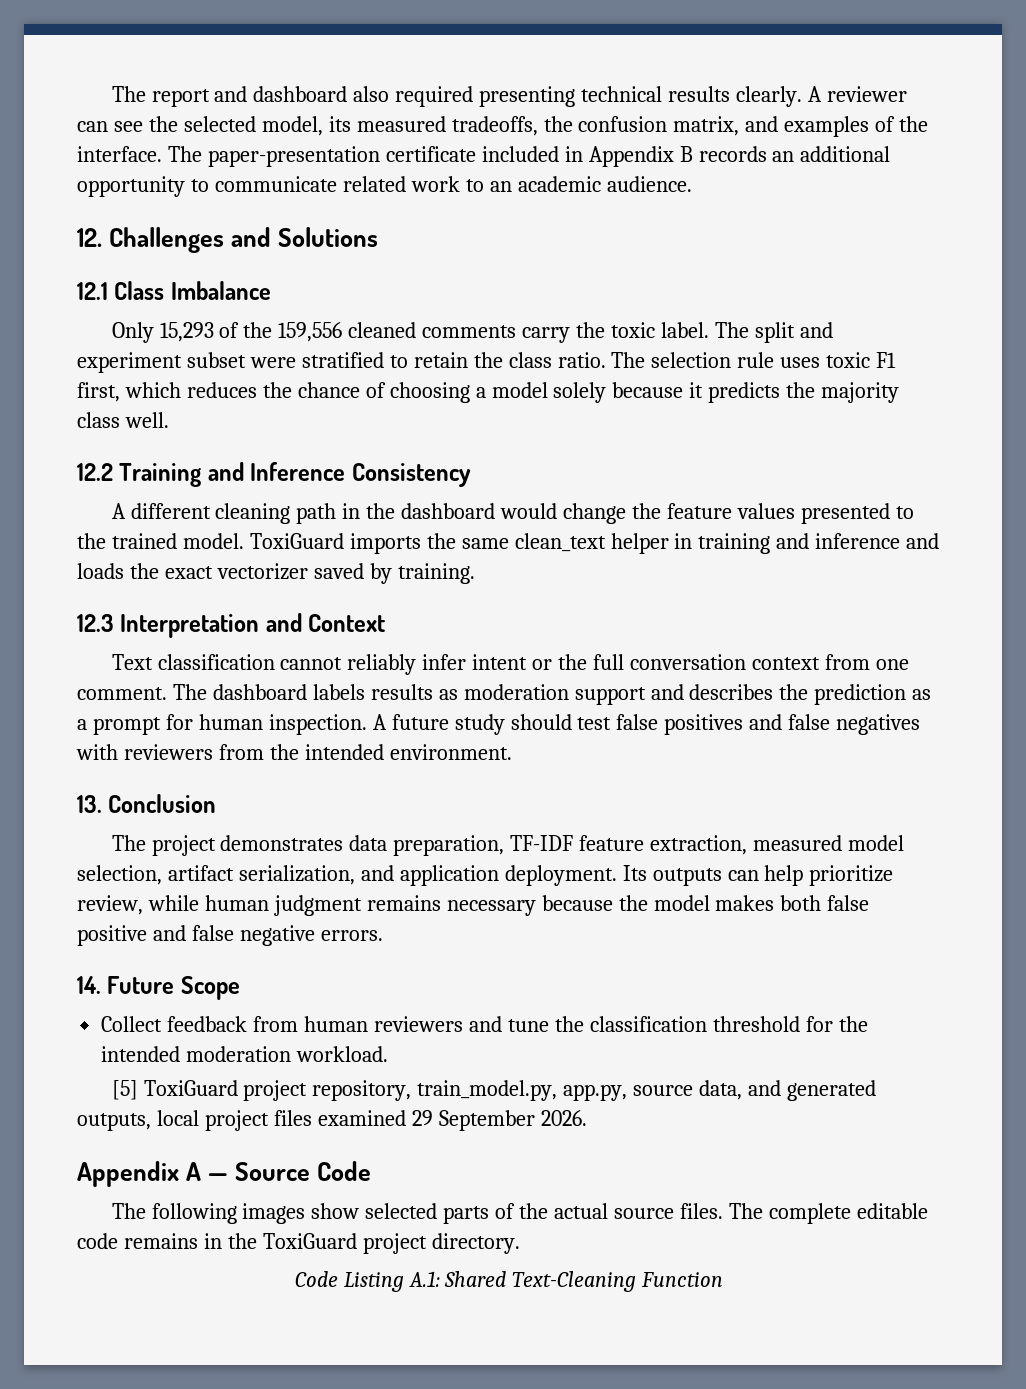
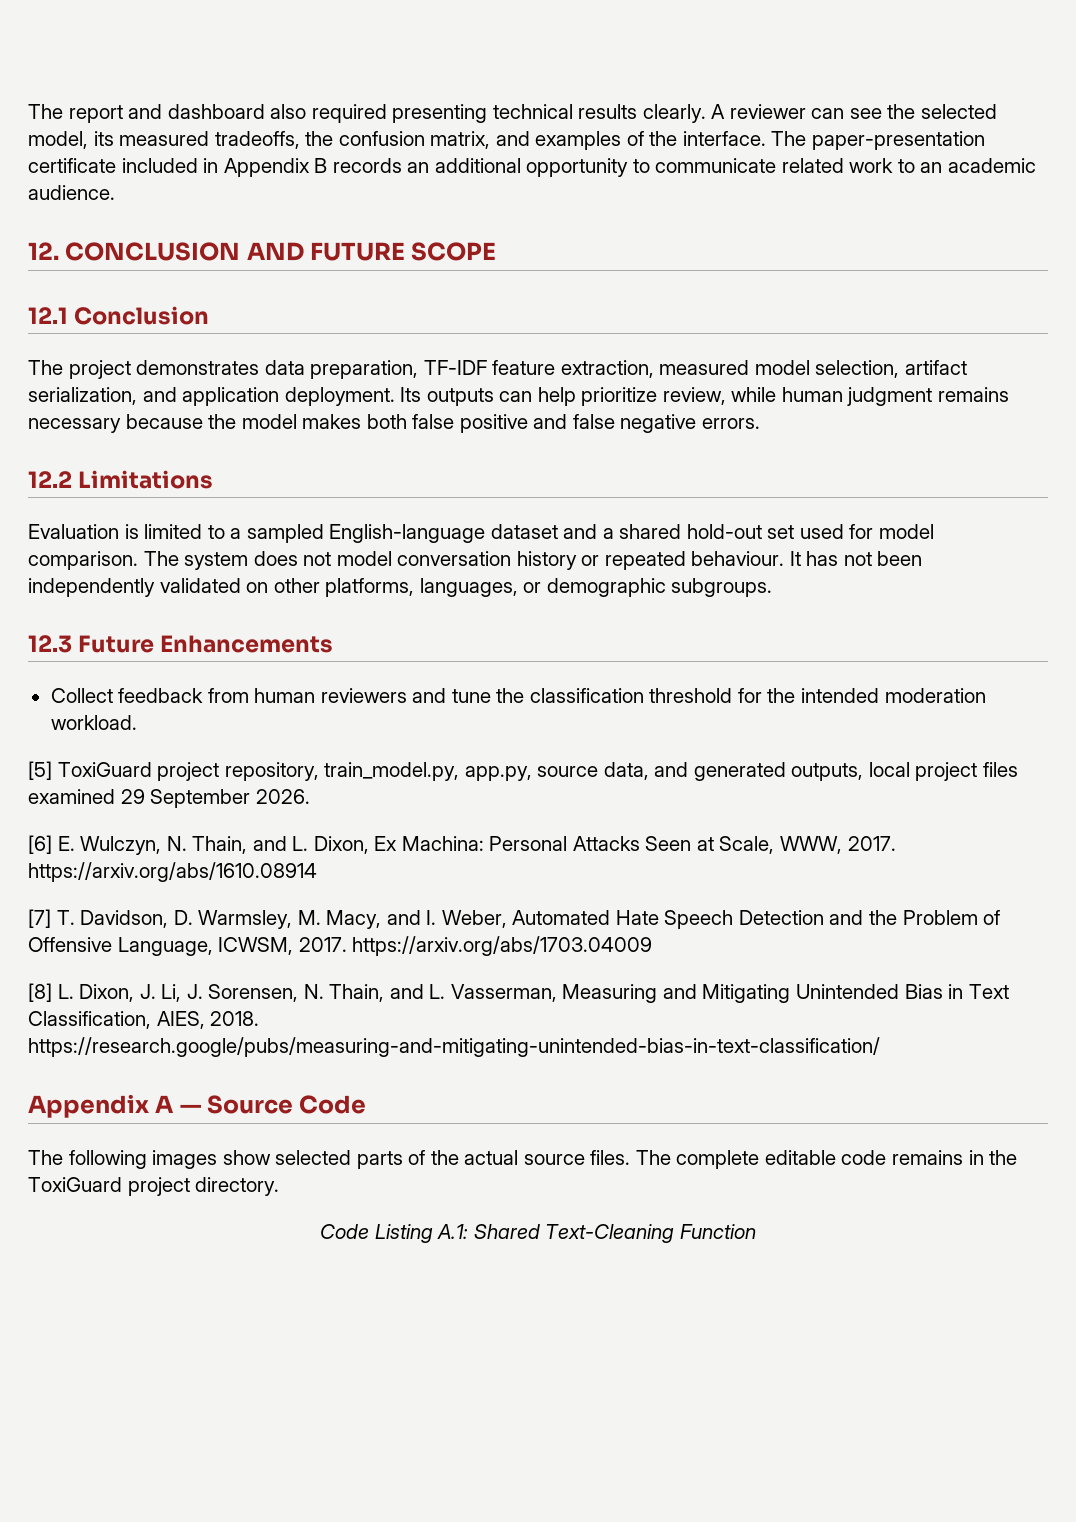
- 12. Challenges and Solutions
- 12.1 Class Imbalance
- Only 15,293 of the 159,556 cleaned comments carry the toxic label. The split and experiment subset were stratified to retain the class ratio. The selection rule uses toxic F1 first, which reduces the chance of choosing a model solely because it predicts the majority class well.
- 12.2 Training and Inference Consistency
- A different cleaning path in the dashboard would change the feature values presented to the trained model. ToxiGuard imports the same clean_text helper in training and inference and loads the exact vectorizer saved by training.
- 12.3 Interpretation and Context
- Text classification cannot reliably infer intent or the full conversation context from one comment. The dashboard labels results as moderation support and describes the prediction as a prompt for human inspection. A future study should test false positives and false negatives with reviewers from the intended environment.
- 13. Conclusion
+ 12. CONCLUSION AND FUTURE SCOPE
+ 12.1 Conclusion
- 14. Future Scope
+ 12.2 Limitations
+ Evaluation is limited to a sampled English-language dataset and a shared hold-out set used for model comparison. The system does not model conversation history or repeated behaviour. It has not been independently validated on other platforms, languages, or demographic subgroups.
+ 12.3 Future Enhancements
+ [6] E. Wulczyn, N. Thain, and L. Dixon, Ex Machina: Personal Attacks Seen at Scale, WWW, 2017. https://arxiv.org/abs/1610.08914
+ [7] T. Davidson, D. Warmsley, M. Macy, and I. Weber, Automated Hate Speech Detection and the Problem of Offensive Language, ICWSM, 2017. https://arxiv.org/abs/1703.04009
+ [8] L. Dixon, J. Li, J. Sorensen, N. Thain, and L. Vasserman, Measuring and Mitigating Unintended Bias in Text Classification, AIES, 2018. https://research.google/pubs/measuring-and-mitigating-unintended-bias-in-text-classification/

